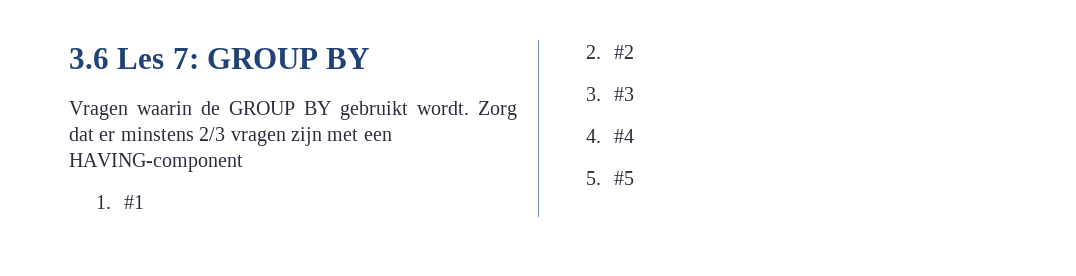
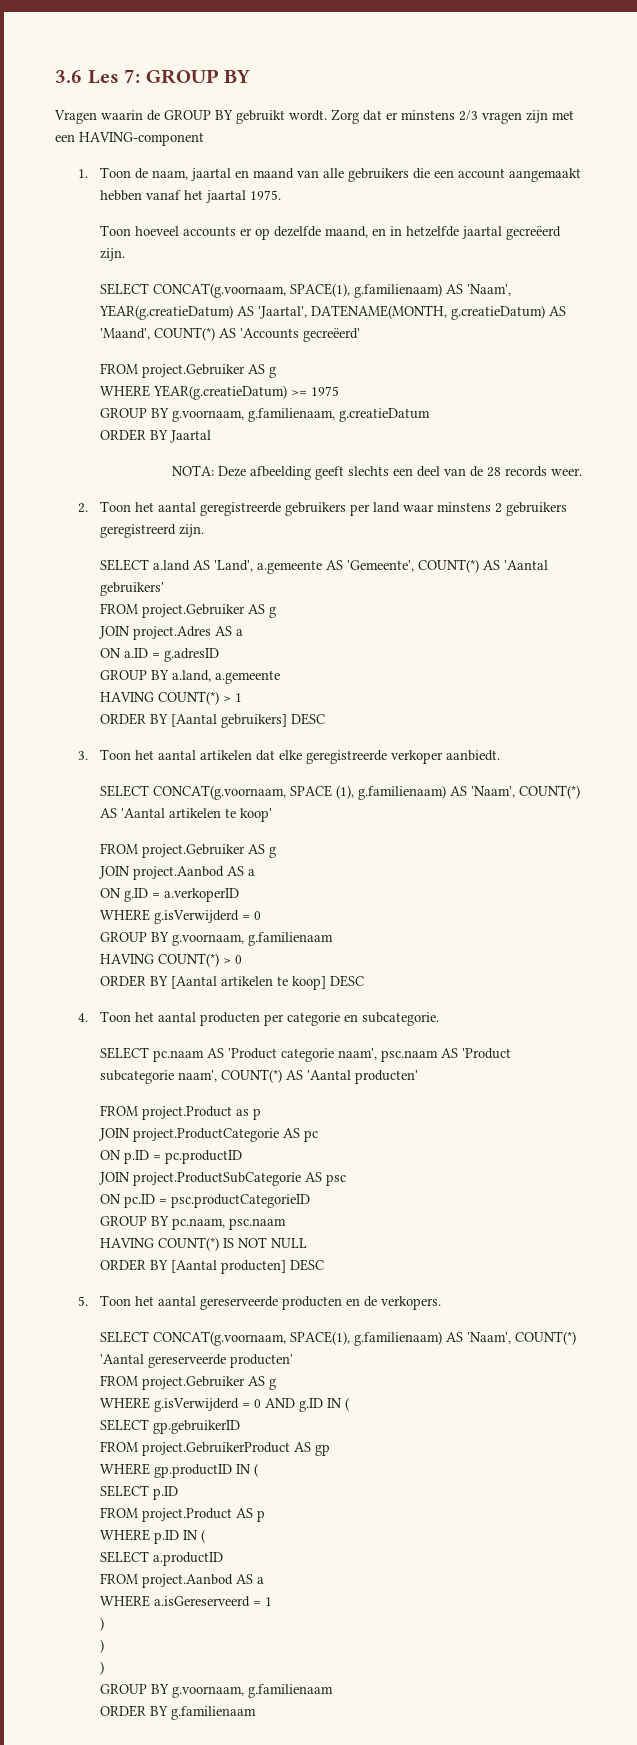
- 1. #1
- 2. #2
- 3. #3
- 4. #4
- 5. #5
+ 1. Toon de naam, jaartal en maand van alle gebruikers die een account aangemaakt hebben vanaf het jaartal 1975.
+ Toon hoeveel accounts er op dezelfde maand, en in hetzelfde jaartal gecreëerd zijn.
+ SELECT CONCAT(g.voornaam, SPACE(1), g.familienaam) AS 'Naam', YEAR(g.creatieDatum) AS 'Jaartal', DATENAME(MONTH, g.creatieDatum) AS 'Maand', COUNT(*) AS 'Accounts gecreëerd'
+ FROM project.Gebruiker AS g
+ WHERE YEAR(g.creatieDatum) >= 1975
+ GROUP BY g.voornaam, g.familienaam, g.creatieDatum
+ ORDER BY Jaartal
+ NOTA: Deze afbeelding geeft slechts een deel van de 28 records weer.
+ 2. Toon het aantal geregistreerde gebruikers per land waar minstens 2 gebruikers geregistreerd zijn.
+ SELECT a.land AS 'Land', a.gemeente AS 'Gemeente', COUNT(*) AS 'Aantal gebruikers'
+ FROM project.Gebruiker AS g
+ JOIN project.Adres AS a
+ ON a.ID = g.adresID
+ GROUP BY a.land, a.gemeente
+ HAVING COUNT(*) > 1
+ ORDER BY [Aantal gebruikers] DESC
+ 3. Toon het aantal artikelen dat elke geregistreerde verkoper aanbiedt.
+ SELECT CONCAT(g.voornaam, SPACE (1), g.familienaam) AS 'Naam', COUNT(*) AS 'Aantal artikelen te koop'
+ FROM project.Gebruiker AS g
+ JOIN project.Aanbod AS a
+ ON g.ID = a.verkoperID
+ WHERE g.isVerwijderd = 0
+ GROUP BY g.voornaam, g.familienaam
+ HAVING COUNT(*) > 0
+ ORDER BY [Aantal artikelen te koop] DESC
+ 4. Toon het aantal producten per categorie en subcategorie.
+ SELECT pc.naam AS 'Product categorie naam', psc.naam AS 'Product subcategorie naam', COUNT(*) AS 'Aantal producten'
+ FROM project.Product as p
+ JOIN project.ProductCategorie AS pc
+ ON p.ID = pc.productID
+ JOIN project.ProductSubCategorie AS psc
+ ON pc.ID = psc.productCategorieID
+ GROUP BY pc.naam, psc.naam
+ HAVING COUNT(*) IS NOT NULL
+ ORDER BY [Aantal producten] DESC
+ 5. Toon het aantal gereserveerde producten en de verkopers.
+ SELECT CONCAT(g.voornaam, SPACE(1), g.familienaam) AS 'Naam', COUNT(*) 'Aantal gereserveerde producten'
+ FROM project.Gebruiker AS g
+ WHERE g.isVerwijderd = 0 AND g.ID IN (
+ SELECT gp.gebruikerID
+ FROM project.GebruikerProduct AS gp
+ WHERE gp.productID IN (
+ SELECT p.ID
+ FROM project.Product AS p
+ WHERE p.ID IN (
+ SELECT a.productID
+ FROM project.Aanbod AS a
+ WHERE a.isGereserveerd = 1
+ )
+ )
+ )
+ GROUP BY g.voornaam, g.familienaam
+ ORDER BY g.familienaam

